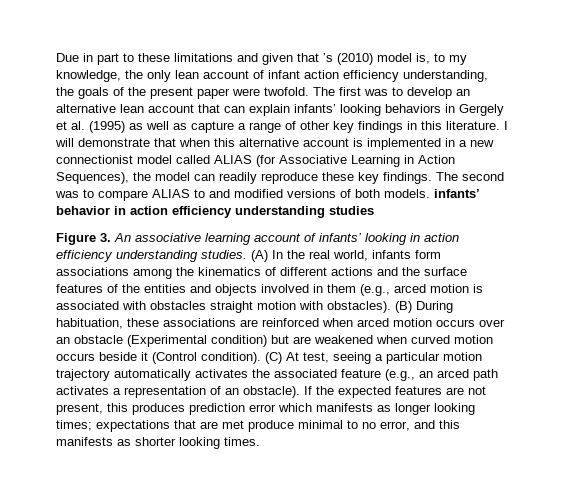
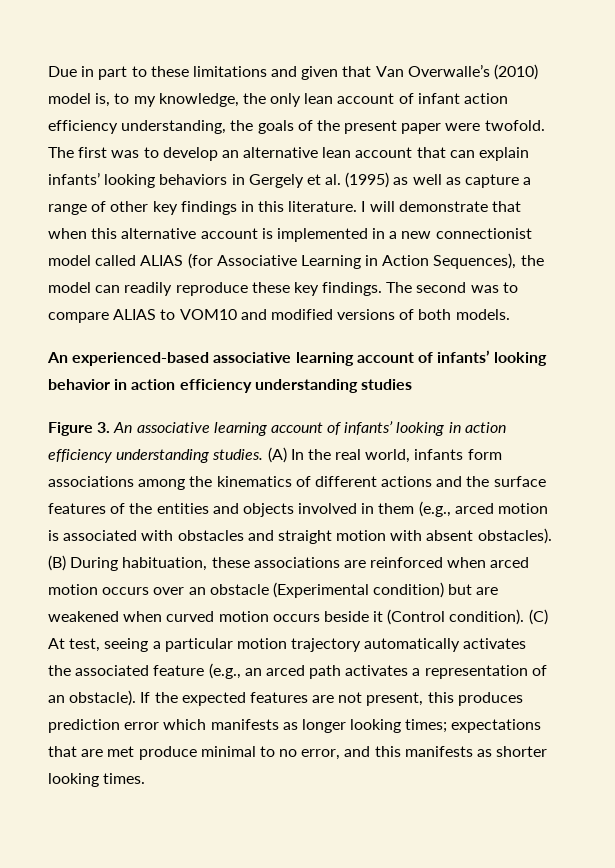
- Due in part to these limitations and given that ’s (2010) model is, to my knowledge, the only lean account of infant action efficiency understanding, the goals of the present paper were twofold.
+ Due in part to these limitations and given that Van Overwalle’s (2010) model is, to my knowledge, the only lean account of infant action efficiency understanding, the goals of the present paper were twofold.
- The second was to compare ALIAS to and modified versions of both models. infants’ behavior in action efficiency understanding studies
+ The second was to compare ALIAS to VOM10 and modified versions of both models.
+ An experienced-based associative learning account of infants’ looking behavior in action efficiency understanding studies
- (A) In the real world, infants form associations among the kinematics of different actions and the surface features of the entities and objects involved in them (e.g., arced motion is associated with obstacles straight motion with obstacles).
+ (A) In the real world, infants form associations among the kinematics of different actions and the surface features of the entities and objects involved in them (e.g., arced motion is associated with obstacles and straight motion with absent obstacles).

